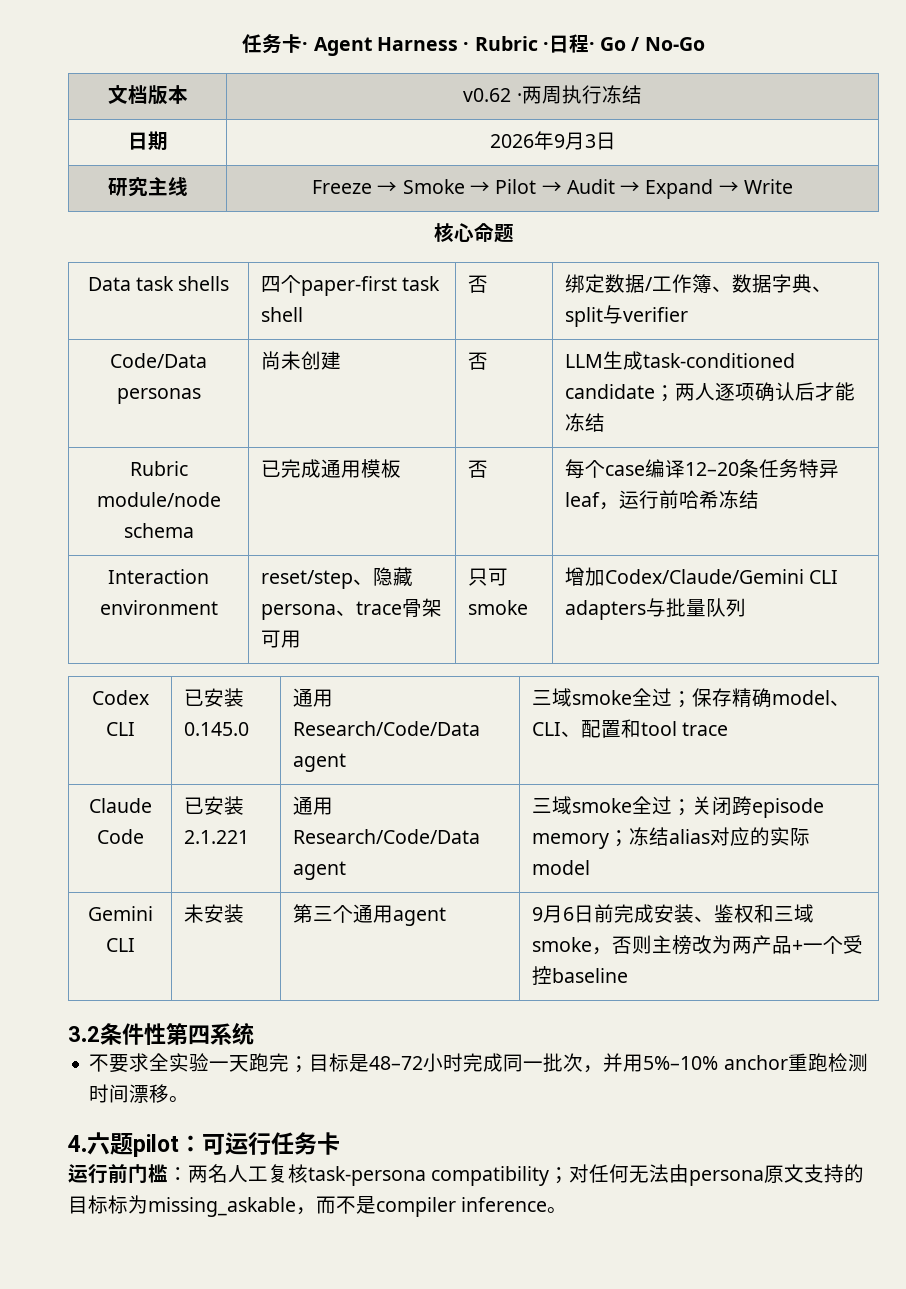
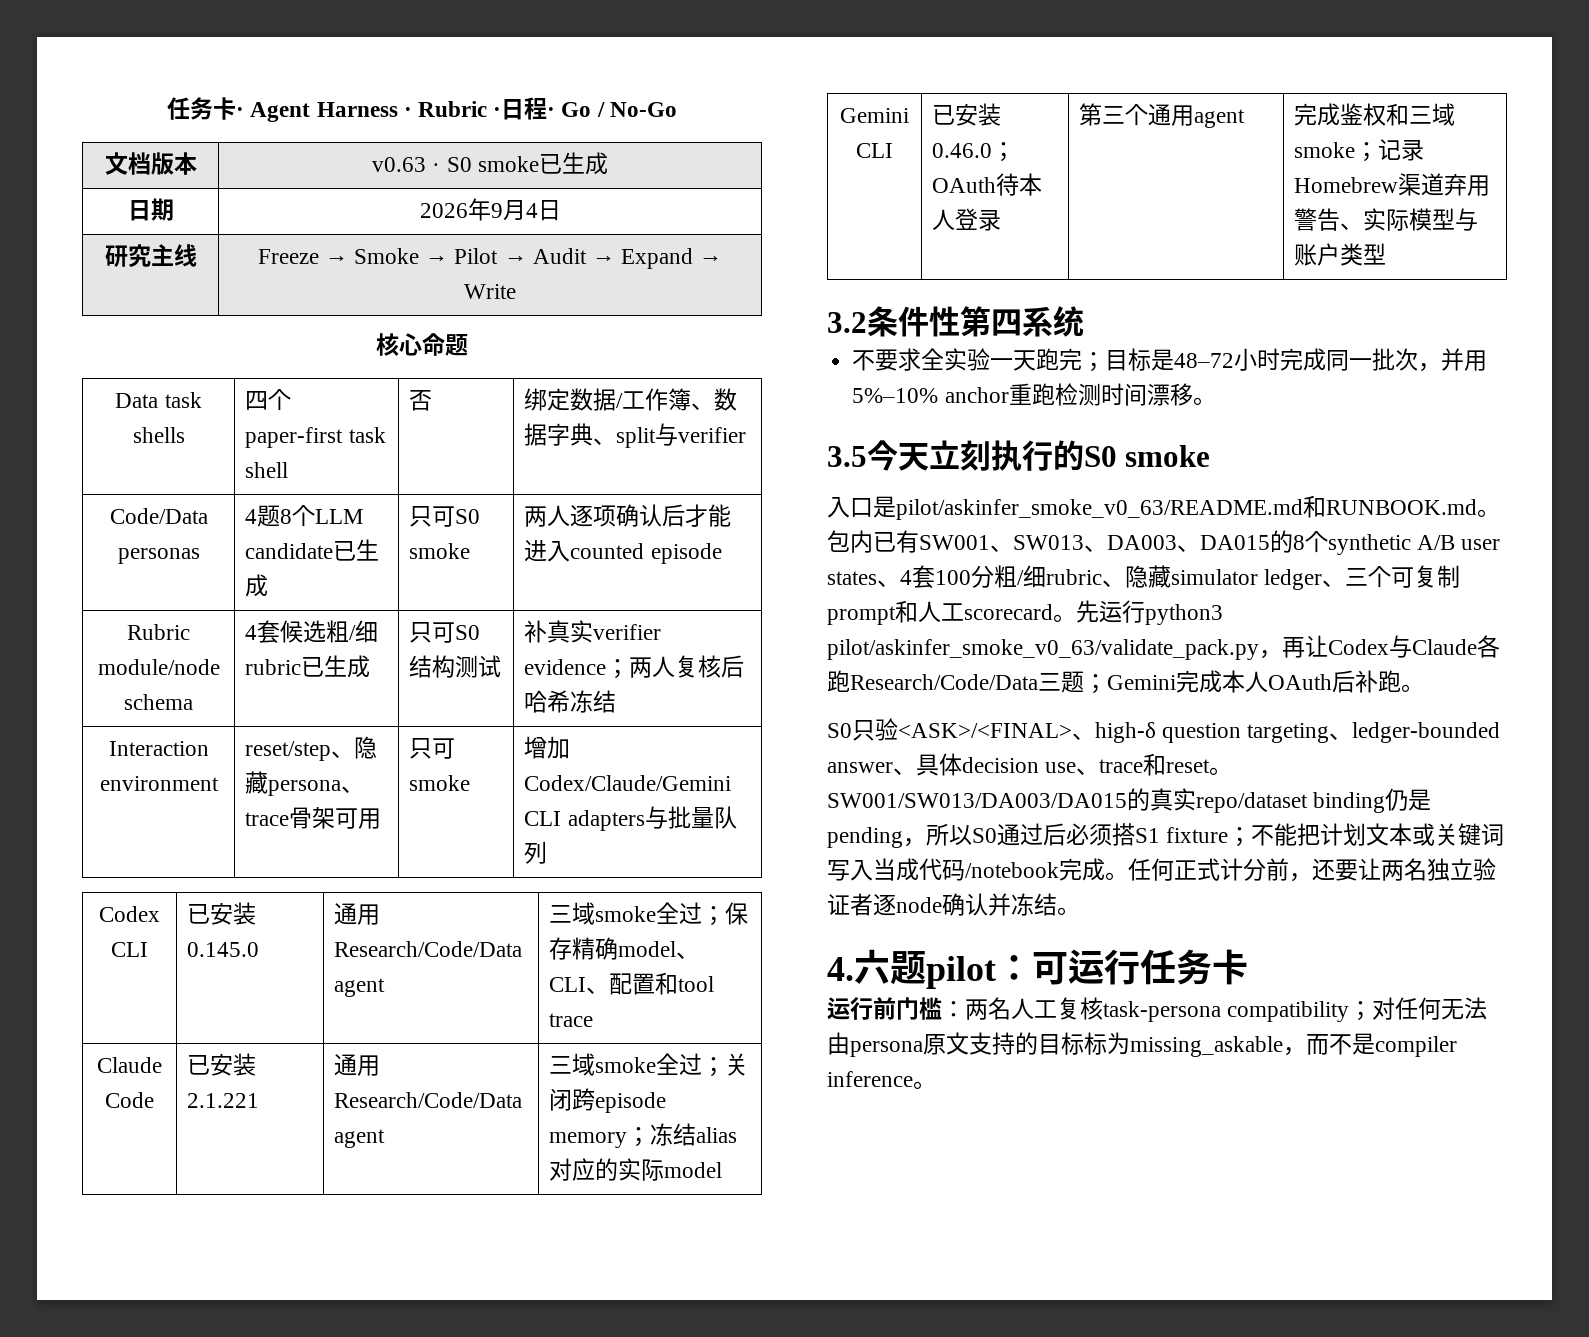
- 文档版本 | v0.62 ·两周执行冻结
+ 文档版本 | v0.63 · S0 smoke已生成
- 日期 | 2026年9月3日
+ 日期 | 2026年9月4日
- Code/Data personas | 尚未创建 | 否 | LLM生成task-conditioned candidate；两人逐项确认后才能冻结
+ Code/Data personas | 4题8个LLM candidate已生成 | 只可S0 smoke | 两人逐项确认后才能进入counted episode
- Rubric module/node schema | 已完成通用模板 | 否 | 每个case编译12–20条任务特异leaf，运行前哈希冻结
+ Rubric module/node schema | 4套候选粗/细rubric已生成 | 只可S0结构测试 | 补真实verifier evidence；两人复核后哈希冻结
- Gemini CLI | 未安装 | 第三个通用agent | 9月6日前完成安装、鉴权和三域smoke，否则主榜改为两产品+一个受控baseline
+ Gemini CLI | 已安装0.46.0；OAuth待本人登录 | 第三个通用agent | 完成鉴权和三域smoke；记录Homebrew渠道弃用警告、实际模型与账户类型
+ 3.5今天立刻执行的S0 smoke
+ 入口是pilot/askinfer_smoke_v0_63/README.md和RUNBOOK.md。包内已有SW001、SW013、DA003、DA015的8个synthetic A/B user states、4套100分粗/细rubric、隐藏simulator ledger、三个可复制prompt和人工scorecard。先运行python3 pilot/askinfer_smoke_v0_63/validate_pack.py，再让Codex与Claude各跑Research/Code/Data三题；Gemini完成本人OAuth后补跑。
+ S0只验<ASK>/<FINAL>、high-δ question targeting、ledger-bounded answer、具体decision use、trace和reset。SW001/SW013/DA003/DA015的真实repo/dataset binding仍是pending，所以S0通过后必须搭S1 fixture；不能把计划文本或关键词写入当成代码/notebook完成。任何正式计分前，还要让两名独立验证者逐node确认并冻结。

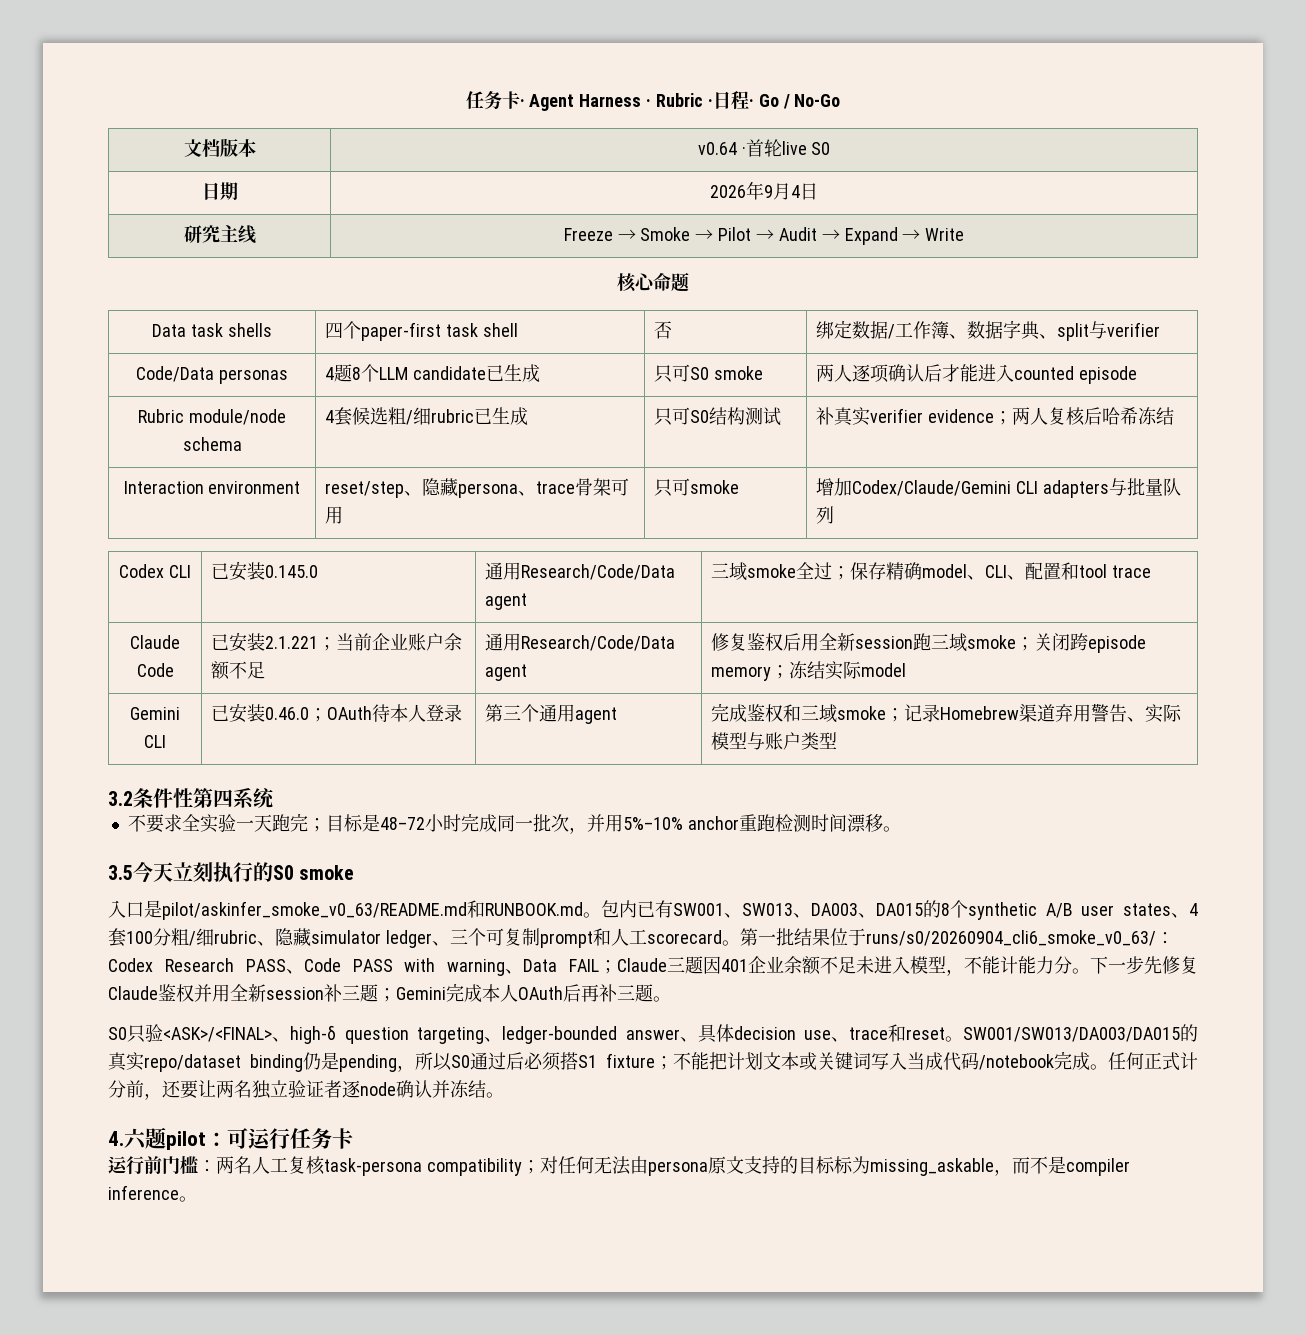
- 文档版本 | v0.63 · S0 smoke已生成
+ 文档版本 | v0.64 ·首轮live S0
- Claude Code | 已安装2.1.221 | 通用Research/Code/Data agent | 三域smoke全过；关闭跨episode memory；冻结alias对应的实际model
+ Claude Code | 已安装2.1.221；当前企业账户余额不足 | 通用Research/Code/Data agent | 修复鉴权后用全新session跑三域smoke；关闭跨episode memory；冻结实际model
- 先运行python3 pilot/askinfer_smoke_v0_63/validate_pack.py，再让Codex与Claude各跑Research/Code/Data三题；Gemini完成本人OAuth后补跑。
+ 第一批结果位于runs/s0/20260904_cli6_smoke_v0_63/：Codex Research PASS、Code PASS with warning、Data FAIL；Claude三题因401企业余额不足未进入模型，不能计能力分。下一步先修复Claude鉴权并用全新session补三题；Gemini完成本人OAuth后再补三题。

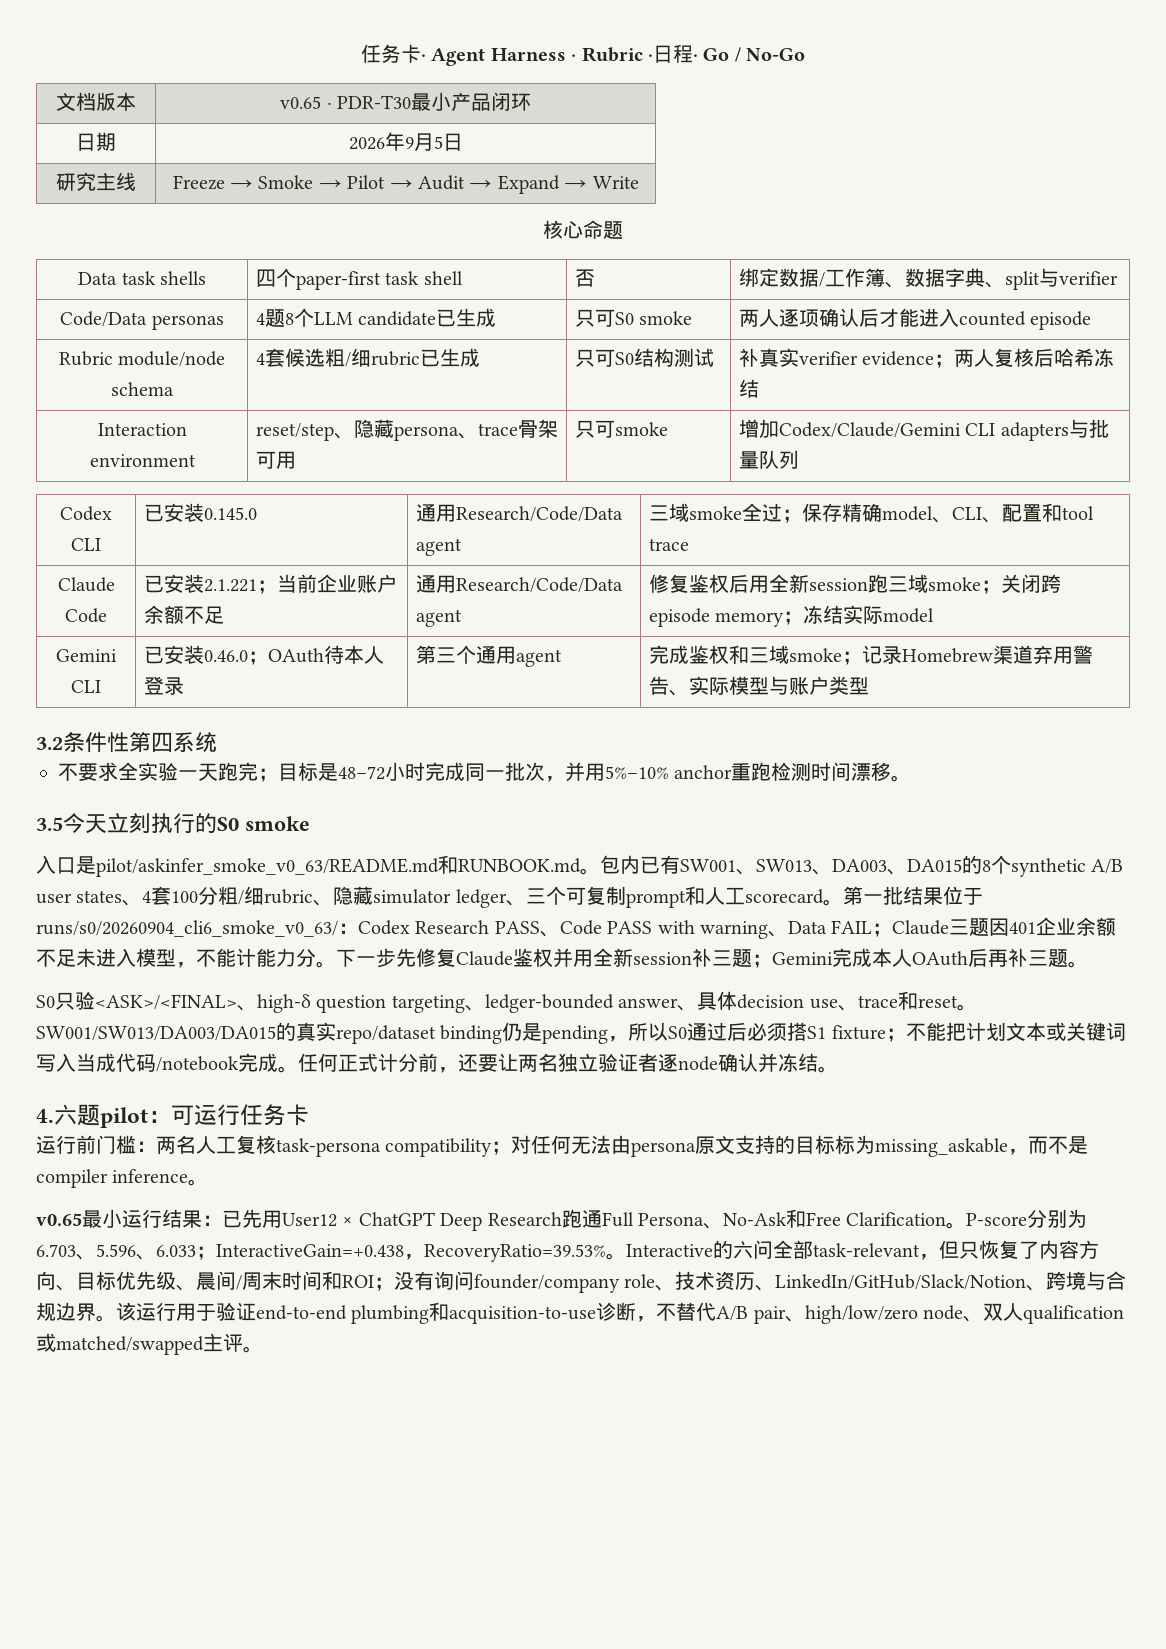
- 文档版本 | v0.64 ·首轮live S0
+ 文档版本 | v0.65 · PDR-T30最小产品闭环
- 日期 | 2026年9月4日
+ 日期 | 2026年9月5日
+ v0.65最小运行结果：已先用User12 × ChatGPT Deep Research跑通Full Persona、No-Ask和Free Clarification。P-score分别为6.703、5.596、6.033；InteractiveGain=+0.438，RecoveryRatio=39.53%。Interactive的六问全部task-relevant，但只恢复了内容方向、目标优先级、晨间/周末时间和ROI；没有询问founder/company role、技术资历、LinkedIn/GitHub/Slack/Notion、跨境与合规边界。该运行用于验证end-to-end plumbing和acquisition-to-use诊断，不替代A/B pair、high/low/zero node、双人qualification或matched/swapped主评。

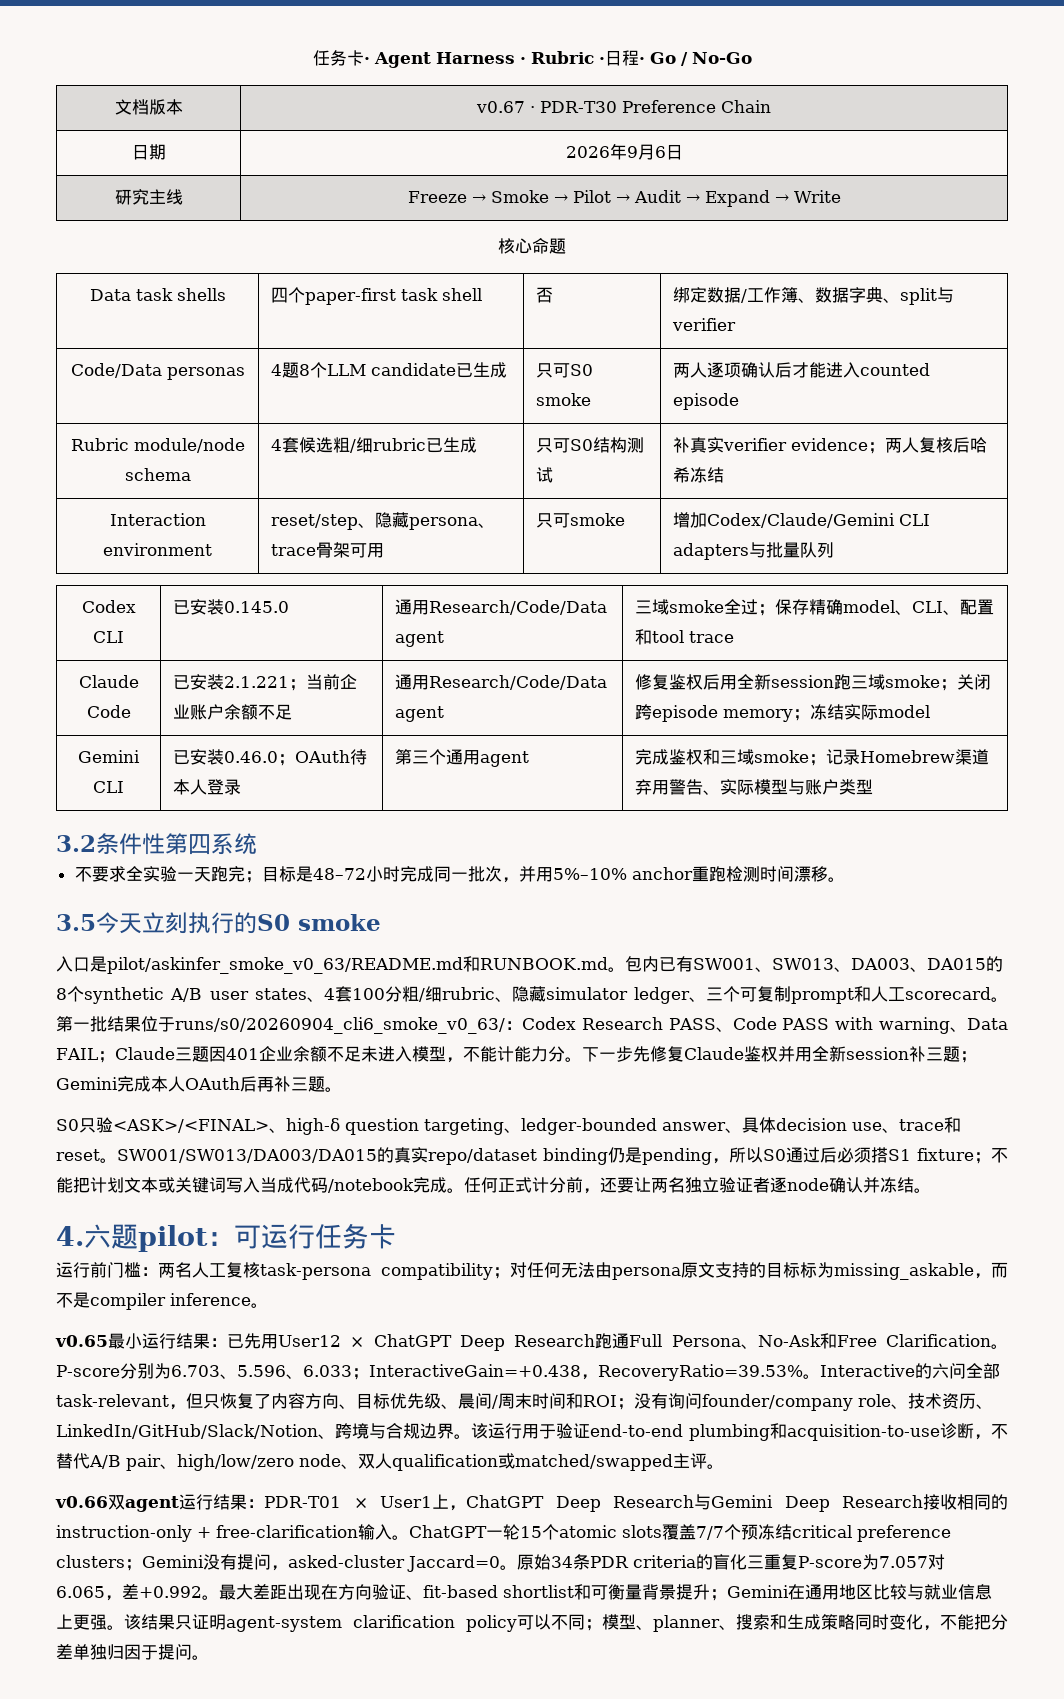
- 文档版本 | v0.65 · PDR-T30最小产品闭环
+ 文档版本 | v0.67 · PDR-T30 Preference Chain
- 日期 | 2026年9月5日
+ 日期 | 2026年9月6日
+ v0.66双agent运行结果：PDR-T01 × User1上，ChatGPT Deep Research与Gemini Deep Research接收相同的instruction-only + free-clarification输入。ChatGPT一轮15个atomic slots覆盖7/7个预冻结critical preference clusters；Gemini没有提问，asked-cluster Jaccard=0。原始34条PDR criteria的盲化三重复P-score为7.057对6.065，差+0.992。最大差距出现在方向验证、fit-based shortlist和可衡量背景提升；Gemini在通用地区比较与就业信息上更强。该结果只证明agent-system clarification policy可以不同；模型、planner、搜索和生成策略同时变化，不能把分差单独归因于提问。

